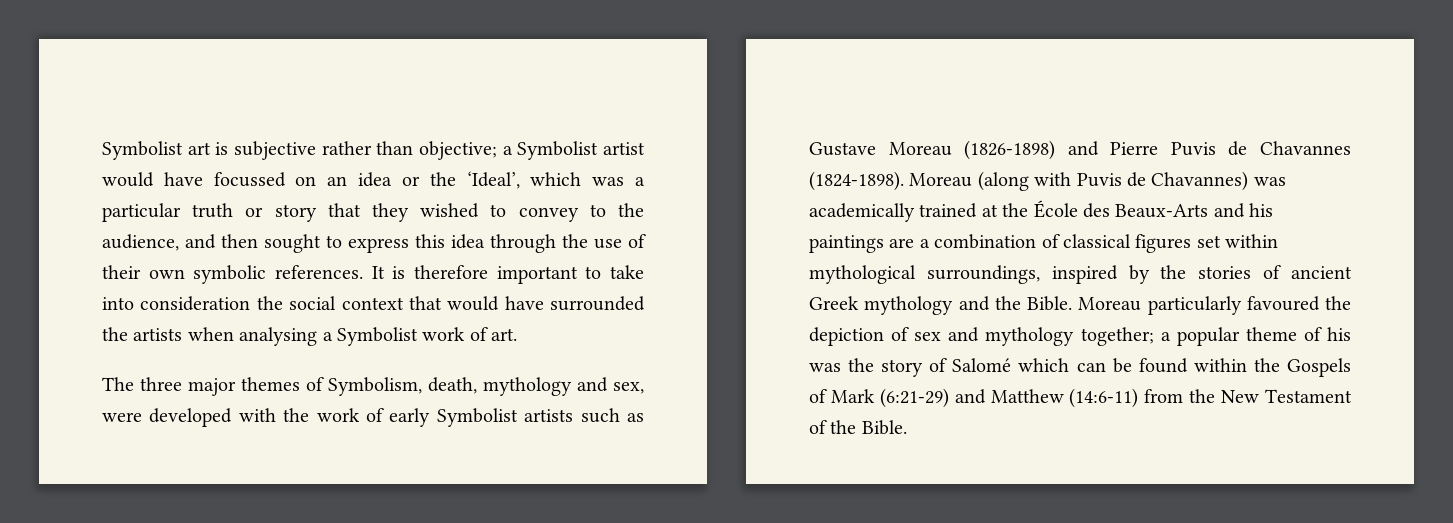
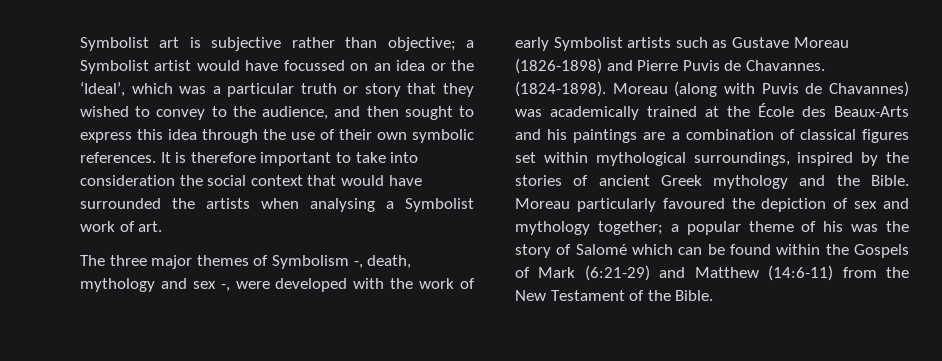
- The three major themes of Symbolism, death, mythology and sex, were developed with the work of early Symbolist artists such as Gustave Moreau (1826-1898) and Pierre Puvis de Chavannes (1824-1898).
+ The three major themes of Symbolism -, death, mythology and sex -, were developed with the work of early Symbolist artists such as Gustave Moreau (1826-1898) and Pierre Puvis de Chavannes. (1824-1898).

